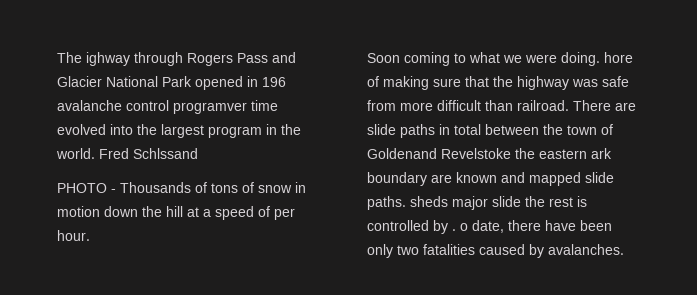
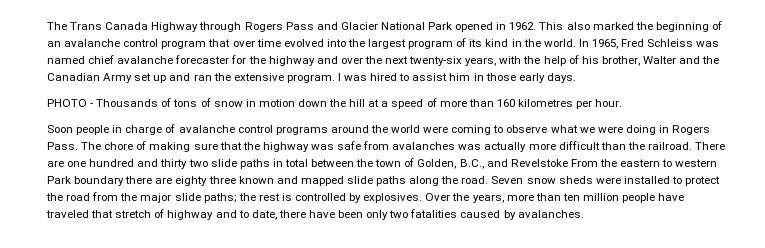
- The ighway through Rogers Pass and Glacier National Park opened in 196 avalanche control programver time evolved into the largest program in the world. Fred Schlssand
+ The Trans Canada Highway through Rogers Pass and Glacier National Park opened in 1962. This also marked the beginning of an avalanche control program that over time evolved into the largest program of its kind in the world. In 1965, Fred Schleiss was named chief avalanche forecaster for the highway and over the next twenty-six years, with the help of his brother, Walter and the Canadian Army set up and ran the extensive program. I was hired to assist him in those early days.
- PHOTO - Thousands of tons of snow in motion down the hill at a speed of per hour.
+ PHOTO - Thousands of tons of snow in motion down the hill at a speed of more than 160 kilometres per hour.
- Soon coming to what we were doing. hore of making sure that the highway was safe from more difficult than railroad.
+ Soon people in charge of avalanche control programs around the world were coming to observe what we were doing in Rogers Pass. The chore of making sure that the highway was safe from avalanches was actually more difficult than the railroad.
- There are slide paths in total between the town of Goldenand Revelstoke the eastern ark boundary are known and mapped slide paths. sheds major slide the rest is controlled by . o date, there have been only two fatalities caused by avalanches.
+ There are one hundred and thirty two slide paths in total between the town of Golden, B.C., and Revelstoke From the eastern to western Park boundary there are eighty three known and mapped slide paths along the road. Seven snow sheds were installed to protect the road from the major slide paths; the rest is controlled by explosives. Over the years, more than ten million people have traveled that stretch of highway and to date, there have been only two fatalities caused by avalanches.

